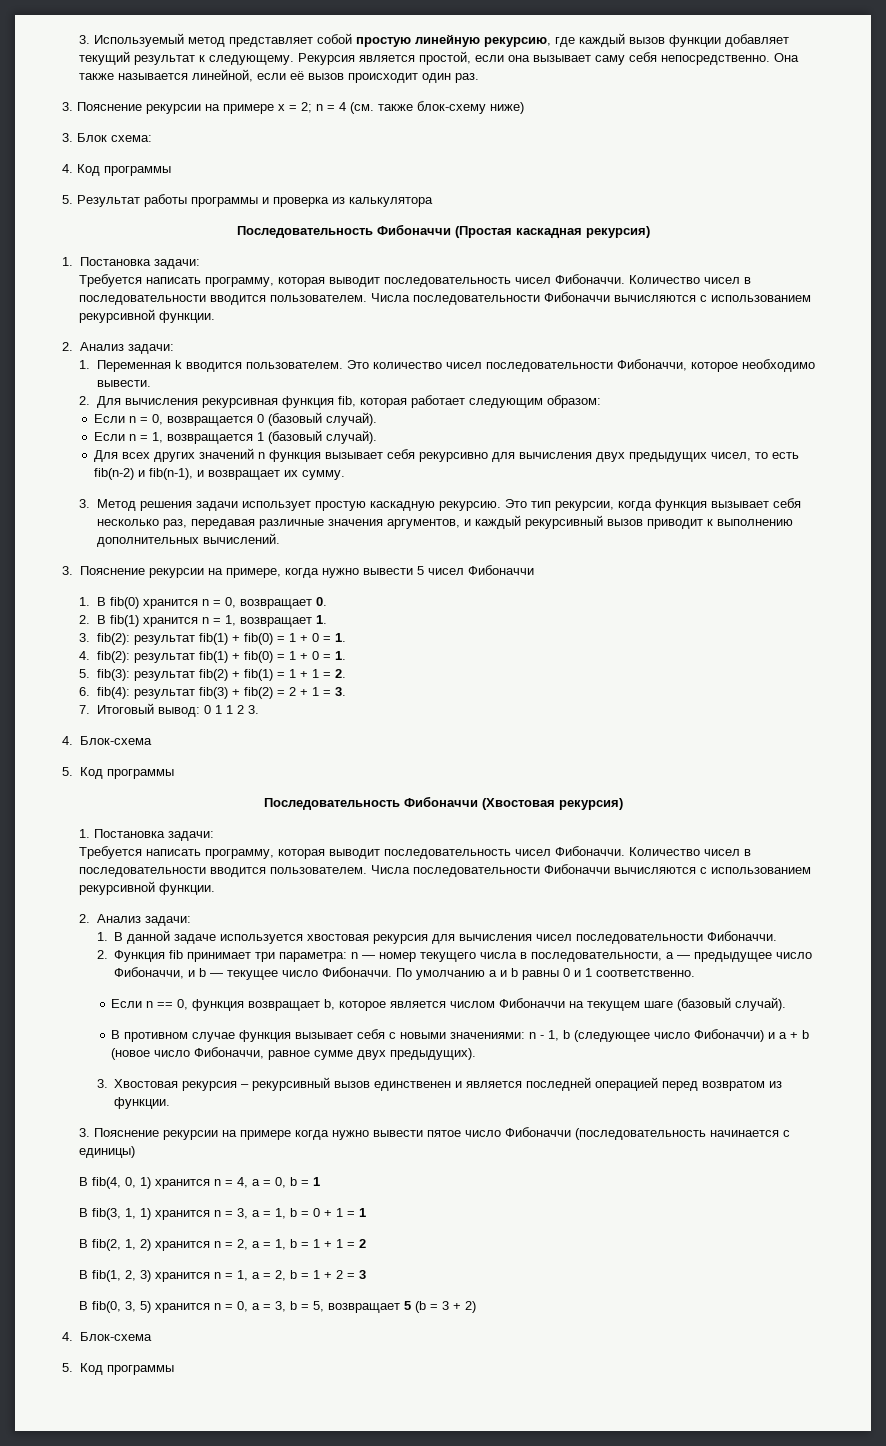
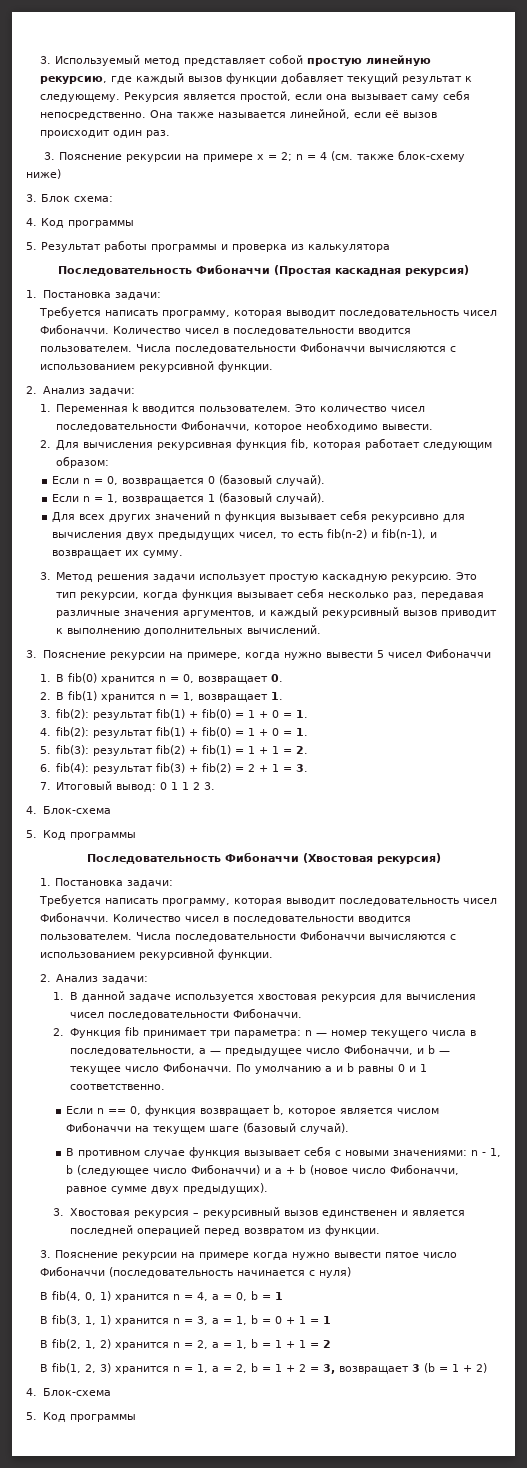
- 3. Пояснение рекурсии на примере когда нужно вывести пятое число Фибоначчи (последовательность начинается с единицы)
+ 3. Пояснение рекурсии на примере когда нужно вывести пятое число Фибоначчи (последовательность начинается с нуля)
- В fib(1, 2, 3) хранится n = 1, a = 2, b = 1 + 2 = 3
- В fib(0, 3, 5) хранится n = 0, a = 3, b = 5, возвращает 5 (b = 3 + 2)
+ В fib(1, 2, 3) хранится n = 1, a = 2, b = 1 + 2 = 3, возвращает 3 (b = 1 + 2)

